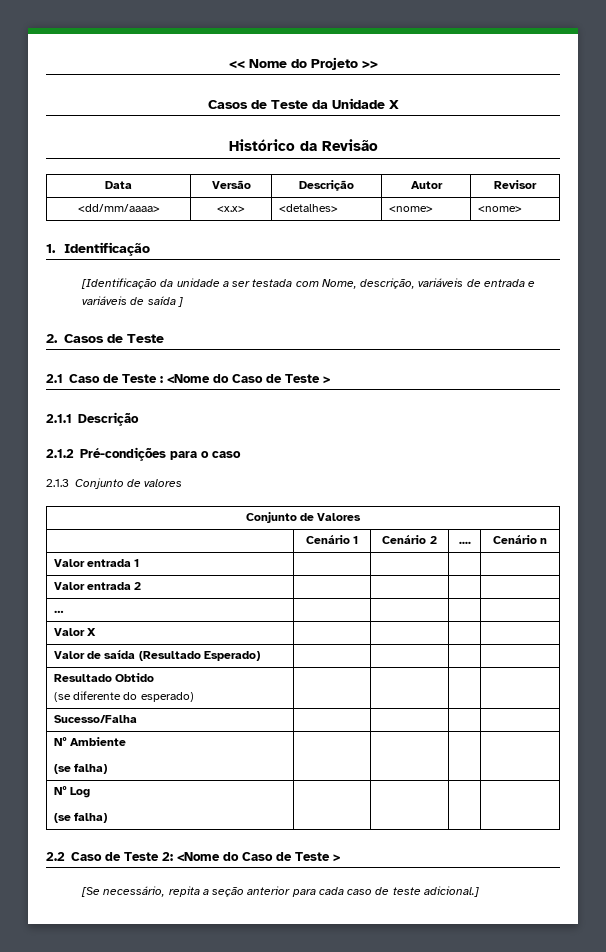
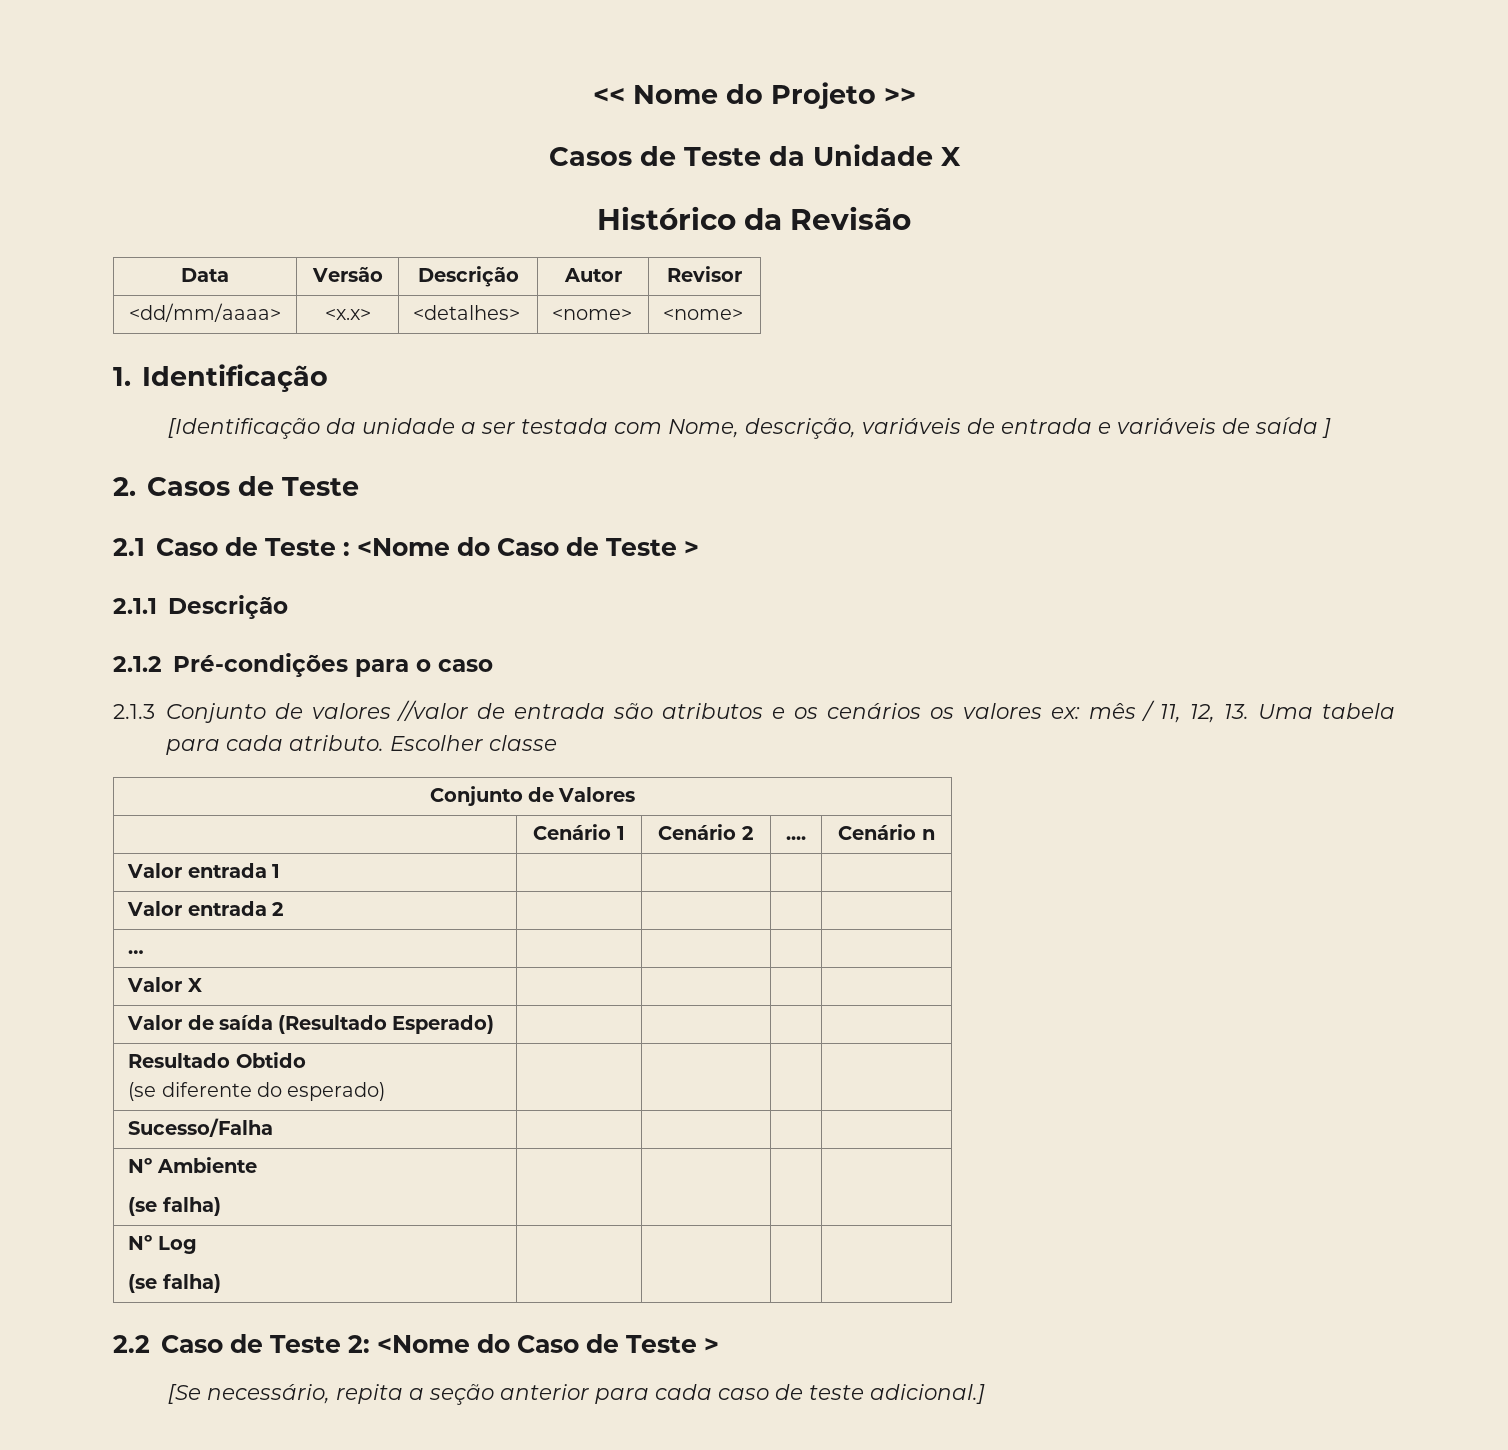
- 2.1.3 Conjunto de valores
+ 2.1.3 Conjunto de valores //valor de entrada são atributos e os cenários os valores ex: mês / 11, 12, 13. Uma tabela para cada atributo. Escolher classe

